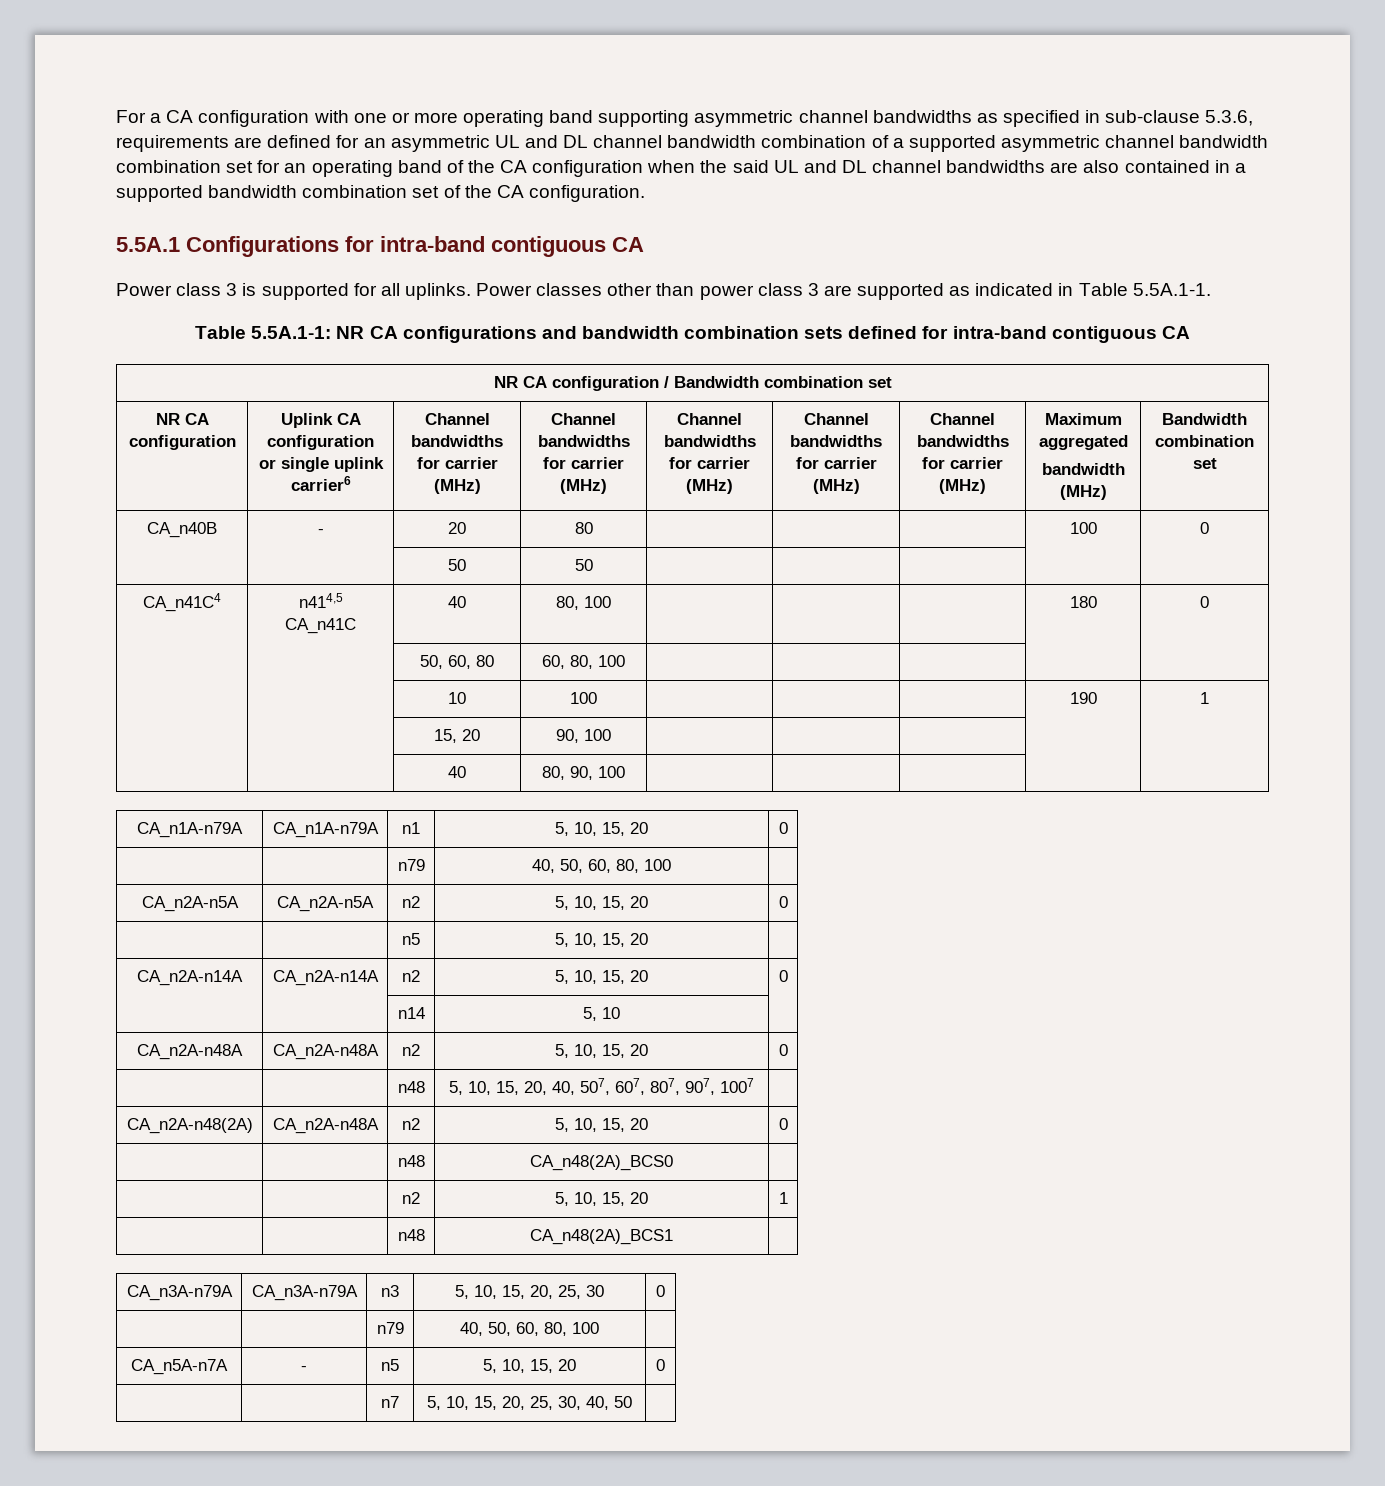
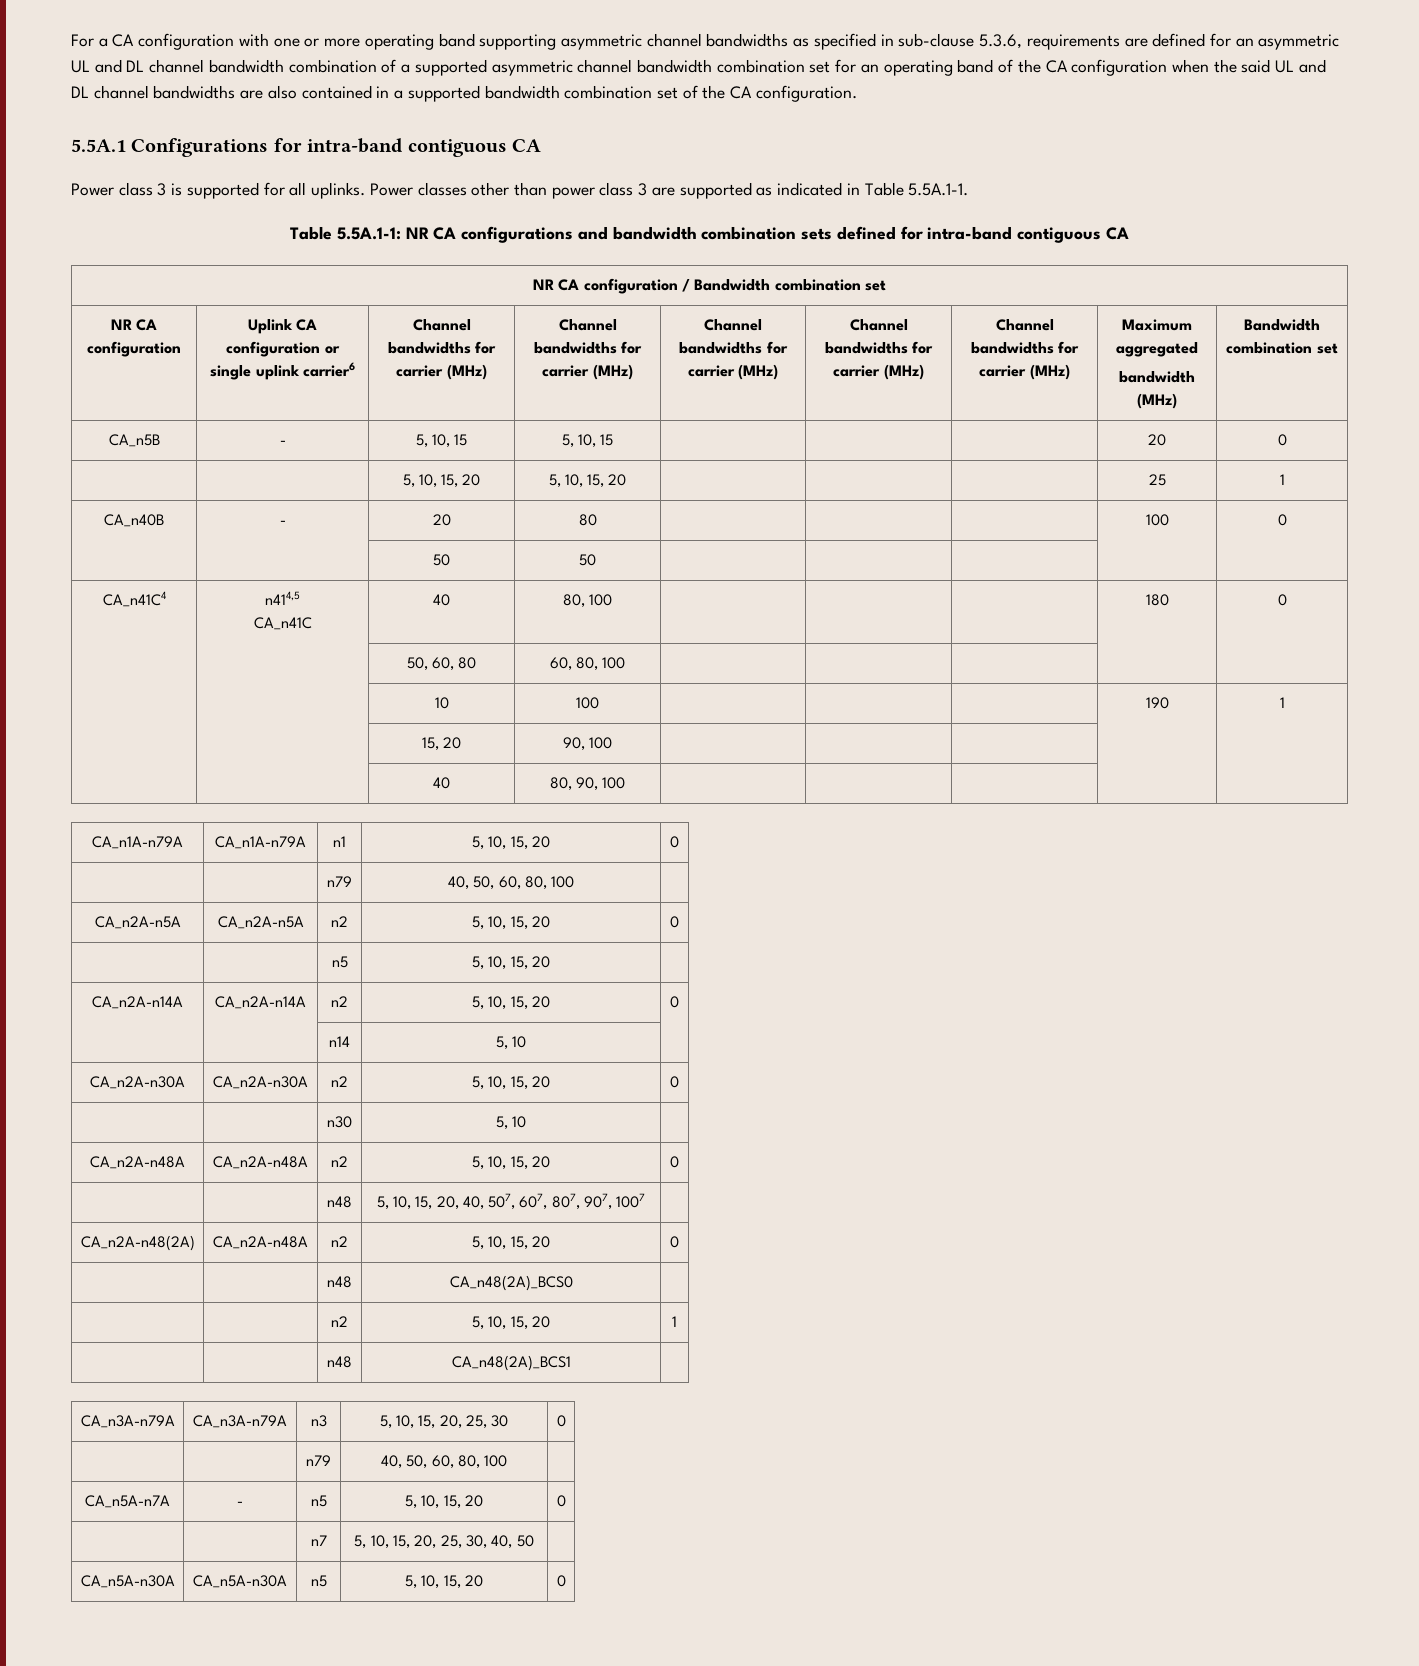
+ CA_n5B | - | 5, 10, 15 | 5, 10, 15 | | | | 20 | 0
+ | | 5, 10, 15, 20 | 5, 10, 15, 20 | | | | 25 | 1
+ CA_n2A-n30A | CA_n2A-n30A | n2 | 5, 10, 15, 20 | 0
+ | | n30 | 5, 10 |
+ CA_n5A-n30A | CA_n5A-n30A | n5 | 5, 10, 15, 20 | 0

